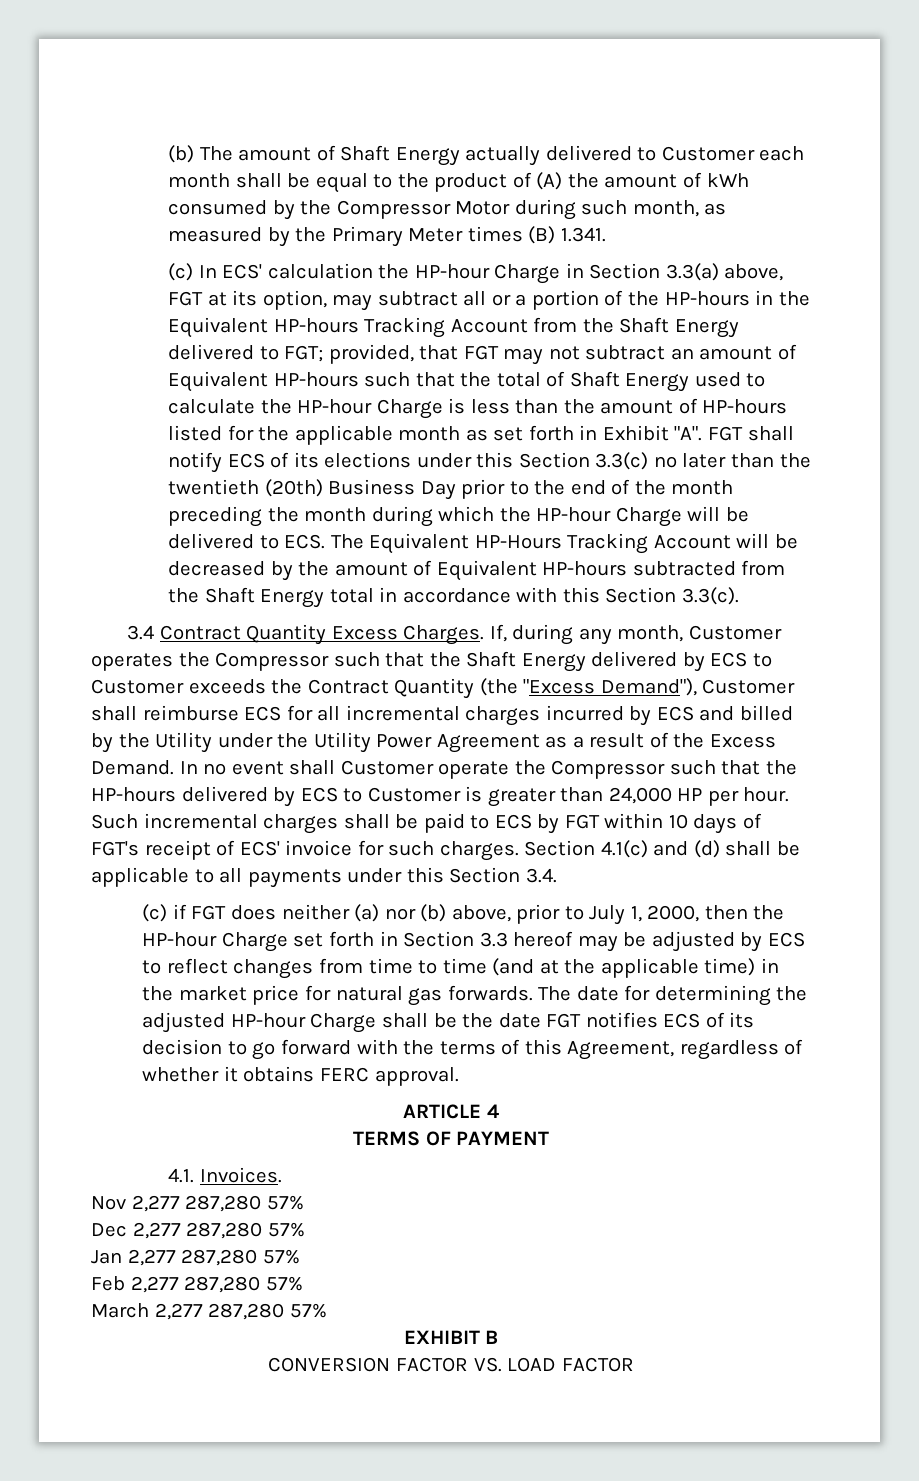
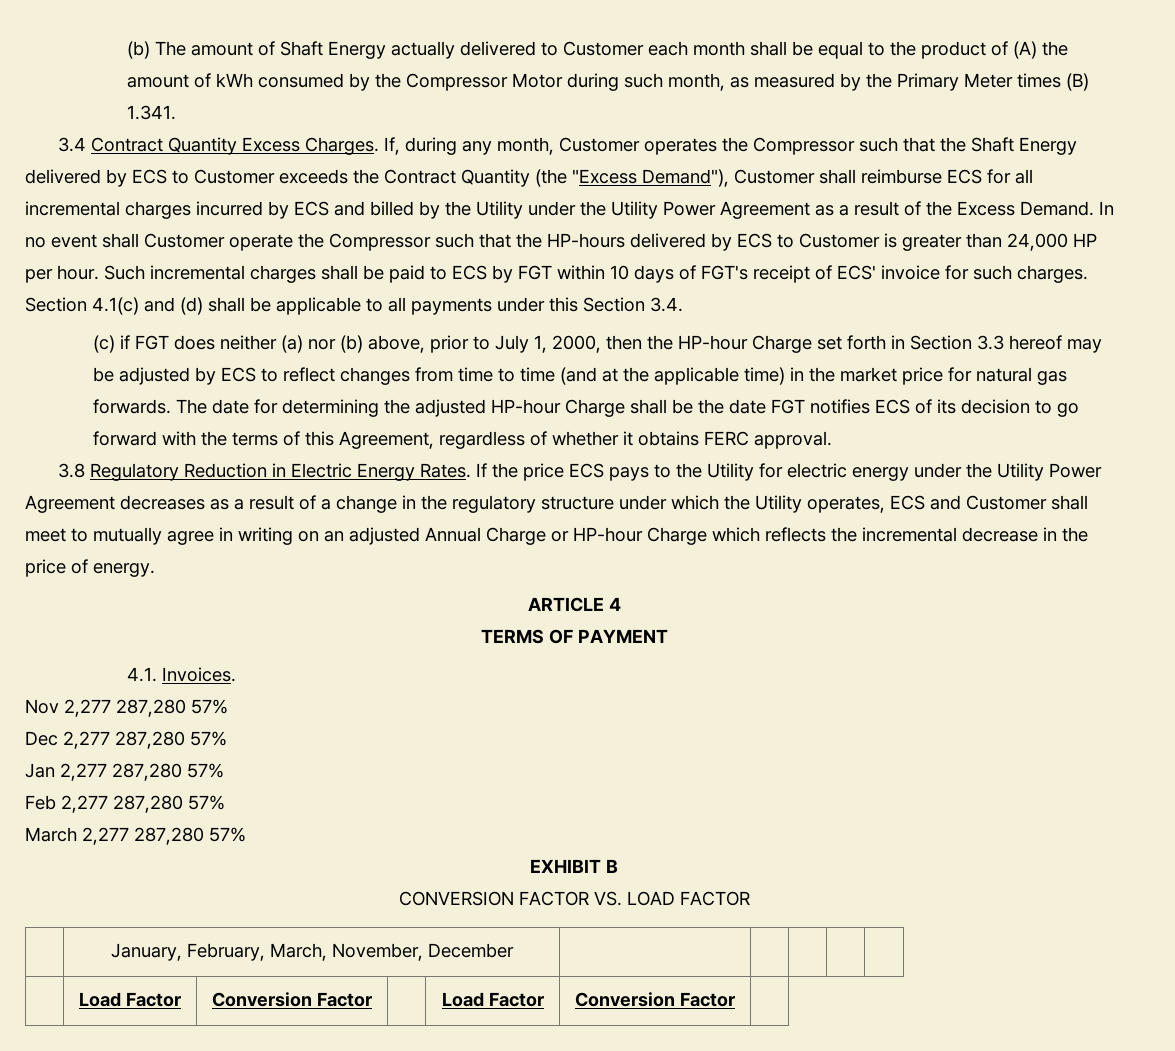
- (c) In ECS' calculation the HP-hour Charge in Section 3.3(a) above, FGT at its option, may subtract all or a portion of the HP-hours in the Equivalent HP-hours Tracking Account from the Shaft Energy delivered to FGT; provided, that FGT may not subtract an amount of Equivalent HP-hours such that the total of Shaft Energy used to calculate the HP-hour Charge is less than the amount of HP-hours listed for the applicable month as set forth in Exhibit "A". FGT shall notify ECS of its elections under this Section 3.3(c) no later than the twentieth (20th) Business Day prior to the end of the month preceding the month during which the HP-hour Charge will be delivered to ECS. The Equivalent HP-Hours Tracking Account will be decreased by the amount of Equivalent HP-hours subtracted from the Shaft Energy total in accordance with this Section 3.3(c).
+ 3.8 Regulatory Reduction in Electric Energy Rates. If the price ECS pays to the Utility for electric energy under the Utility Power Agreement decreases as a result of a change in the regulatory structure under which the Utility operates, ECS and Customer shall meet to mutually agree in writing on an adjusted Annual Charge or HP-hour Charge which reflects the incremental decrease in the price of energy.
+ | January, February, March, November, December | | | | |
+ | Load Factor | Conversion Factor | | Load Factor | Conversion Factor |

